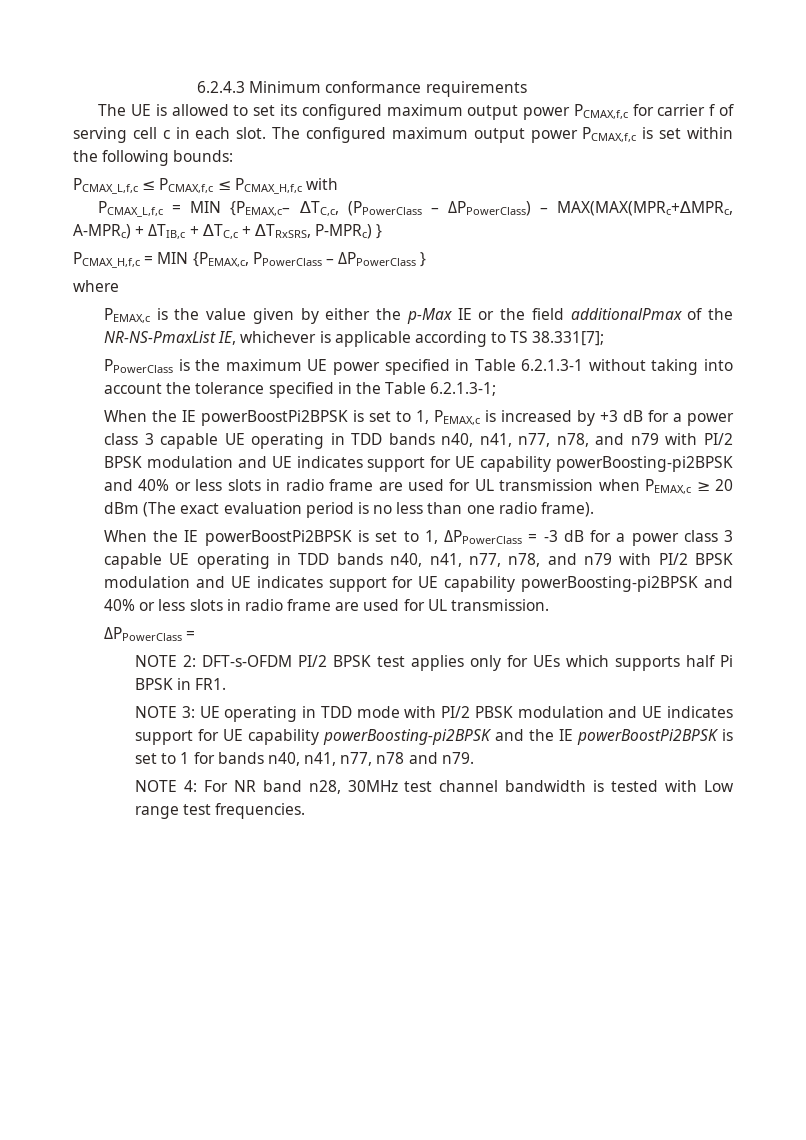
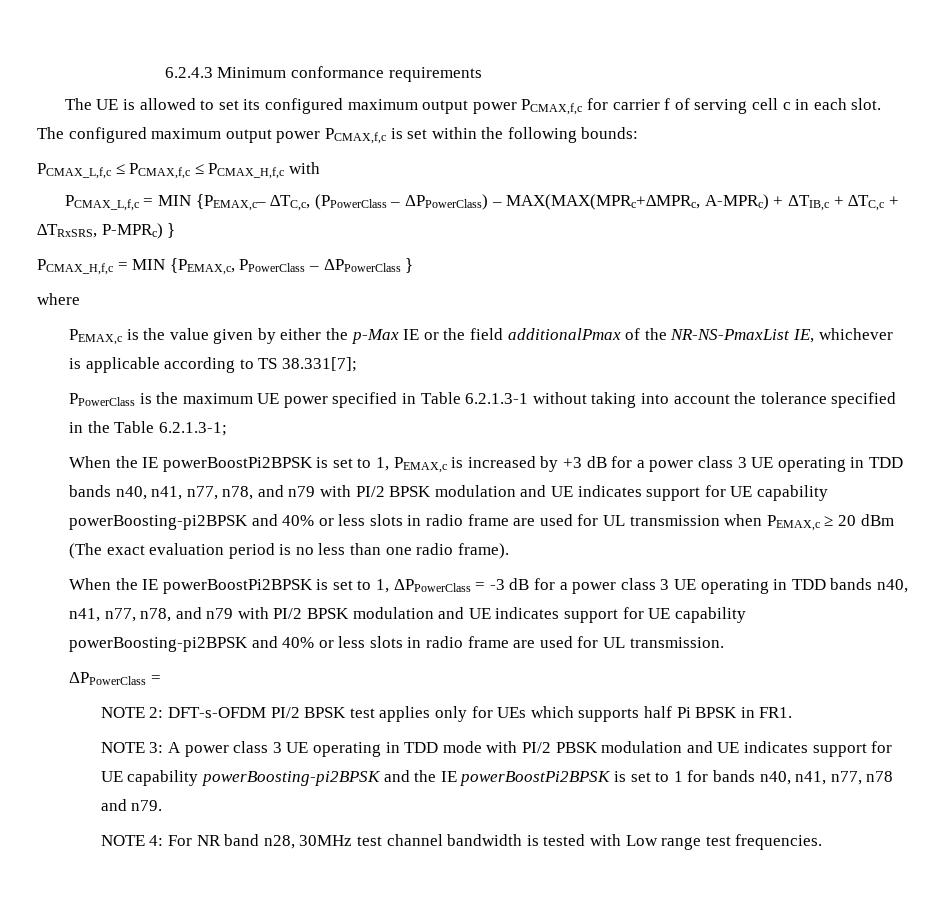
- When the IE powerBoostPi2BPSK is set to 1, PEMAX,c is increased by +3 dB for a power class 3 capable UE operating in TDD bands n40, n41, n77, n78, and n79 with PI/2 BPSK modulation and UE indicates support for UE capability powerBoosting-pi2BPSK and 40% or less slots in radio frame are used for UL transmission when PEMAX,c ≥ 20 dBm (The exact evaluation period is no less than one radio frame).
+ When the IE powerBoostPi2BPSK is set to 1, PEMAX,c is increased by +3 dB for a power class 3 UE operating in TDD bands n40, n41, n77, n78, and n79 with PI/2 BPSK modulation and UE indicates support for UE capability powerBoosting-pi2BPSK and 40% or less slots in radio frame are used for UL transmission when PEMAX,c ≥ 20 dBm (The exact evaluation period is no less than one radio frame).
- When the IE powerBoostPi2BPSK is set to 1, ΔPPowerClass = -3 dB for a power class 3 capable UE operating in TDD bands n40, n41, n77, n78, and n79 with PI/2 BPSK modulation and UE indicates support for UE capability powerBoosting-pi2BPSK and 40% or less slots in radio frame are used for UL transmission.
+ When the IE powerBoostPi2BPSK is set to 1, ΔPPowerClass = -3 dB for a power class 3 UE operating in TDD bands n40, n41, n77, n78, and n79 with PI/2 BPSK modulation and UE indicates support for UE capability powerBoosting-pi2BPSK and 40% or less slots in radio frame are used for UL transmission.
- NOTE 3: UE operating in TDD mode with PI/2 PBSK modulation and UE indicates support for UE capability powerBoosting-pi2BPSK and the IE powerBoostPi2BPSK is set to 1 for bands n40, n41, n77, n78 and n79.
+ NOTE 3: A power class 3 UE operating in TDD mode with PI/2 PBSK modulation and UE indicates support for UE capability powerBoosting-pi2BPSK and the IE powerBoostPi2BPSK is set to 1 for bands n40, n41, n77, n78 and n79.

